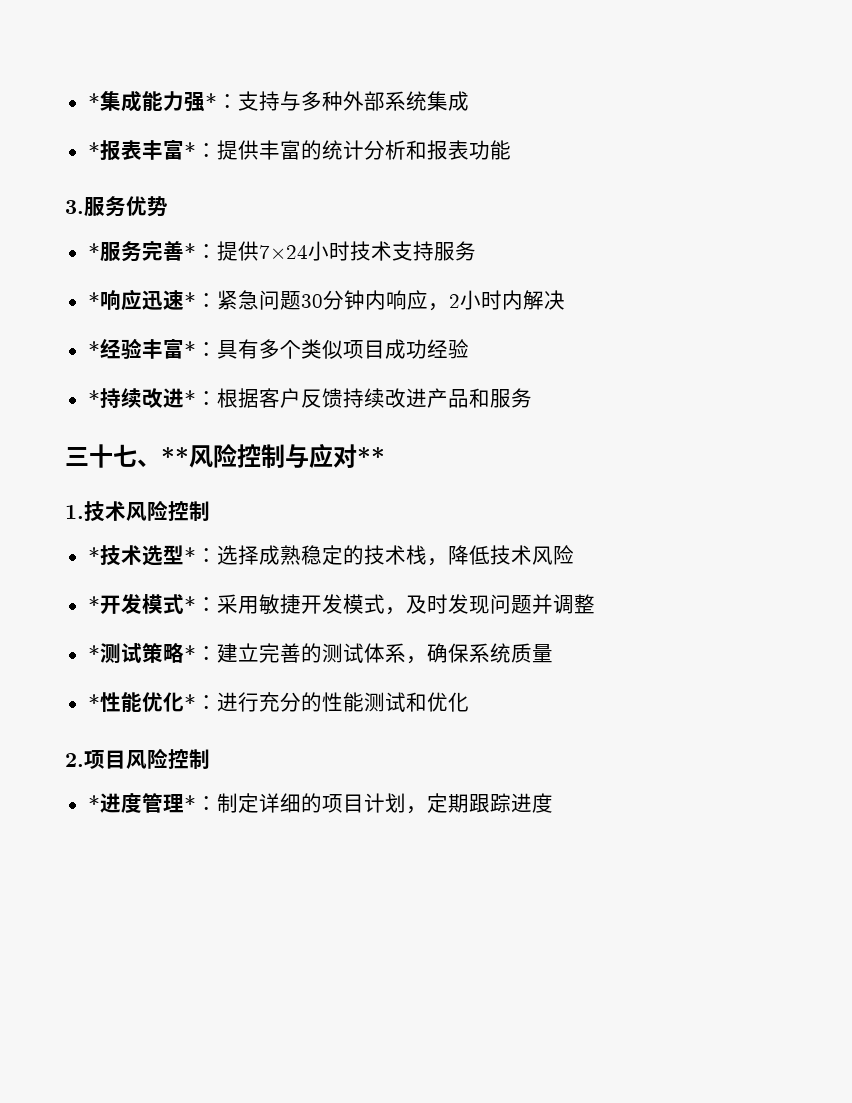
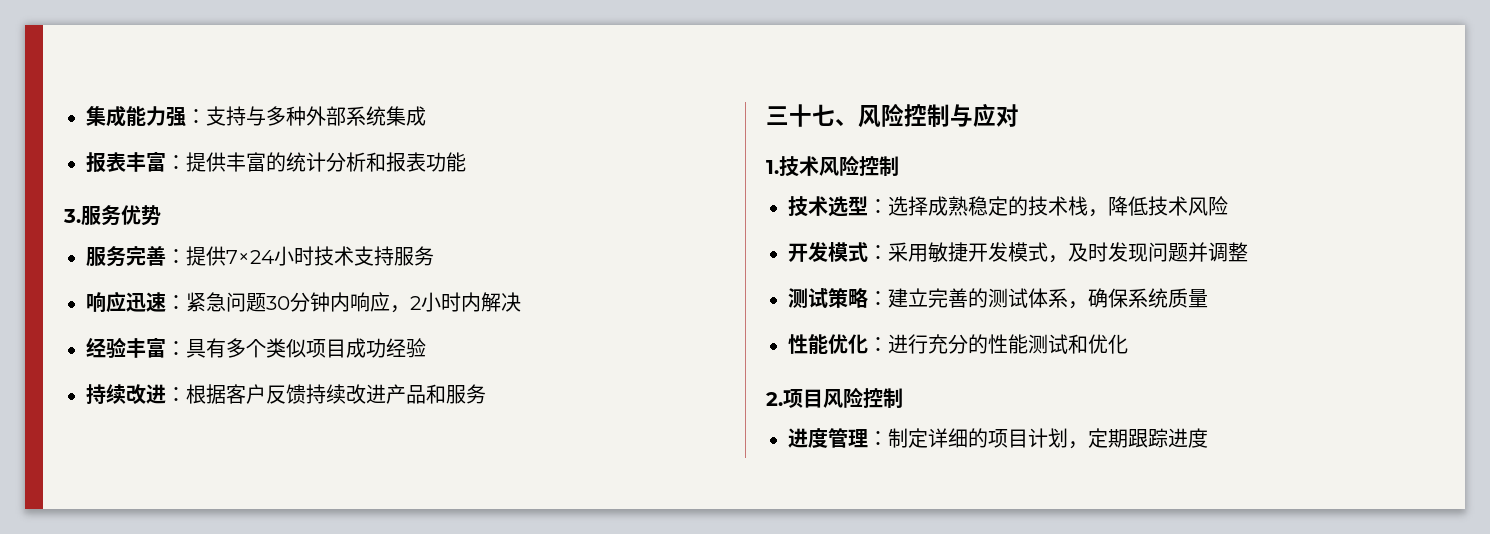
- *集成能力强*：支持与多种外部系统集成
+ 集成能力强：支持与多种外部系统集成
- *报表丰富*：提供丰富的统计分析和报表功能
+ 报表丰富：提供丰富的统计分析和报表功能
- *服务完善*：提供7×24小时技术支持服务
+ 服务完善：提供7×24小时技术支持服务
- *响应迅速*：紧急问题30分钟内响应，2小时内解决
+ 响应迅速：紧急问题30分钟内响应，2小时内解决
- *经验丰富*：具有多个类似项目成功经验
+ 经验丰富：具有多个类似项目成功经验
- *持续改进*：根据客户反馈持续改进产品和服务
+ 持续改进：根据客户反馈持续改进产品和服务
- 三十七、**风险控制与应对**
+ 三十七、风险控制与应对
- *技术选型*：选择成熟稳定的技术栈，降低技术风险
+ 技术选型：选择成熟稳定的技术栈，降低技术风险
- *开发模式*：采用敏捷开发模式，及时发现问题并调整
+ 开发模式：采用敏捷开发模式，及时发现问题并调整
- *测试策略*：建立完善的测试体系，确保系统质量
+ 测试策略：建立完善的测试体系，确保系统质量
- *性能优化*：进行充分的性能测试和优化
+ 性能优化：进行充分的性能测试和优化
- *进度管理*：制定详细的项目计划，定期跟踪进度
+ 进度管理：制定详细的项目计划，定期跟踪进度

